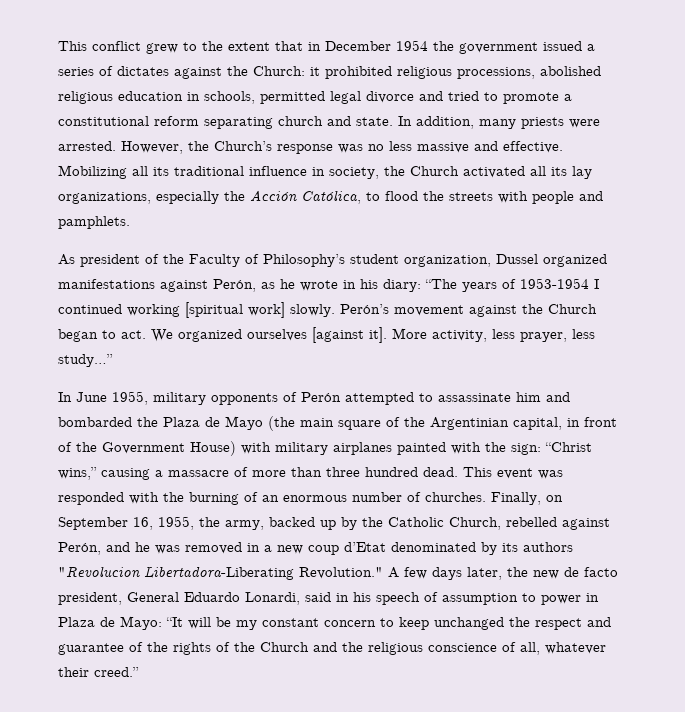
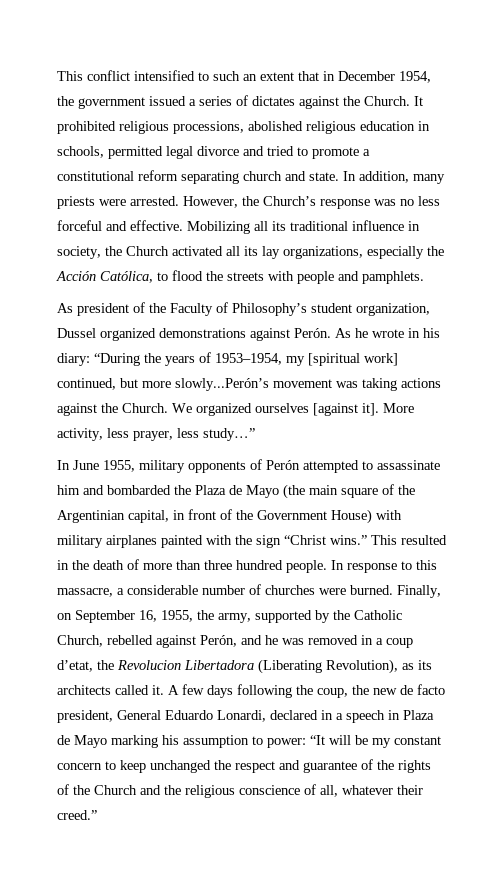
- This conflict grew to the extent that in December 1954 the government issued a series of dictates against the Church: it prohibited religious processions, abolished religious education in schools, permitted legal divorce and tried to promote a constitutional reform separating church and state.
+ This conflict intensified to such an extent that in December 1954, the government issued a series of dictates against the Church. It prohibited religious processions, abolished religious education in schools, permitted legal divorce and tried to promote a constitutional reform separating church and state.
- However, the Church’s response was no less massive and effective.
+ However, the Church’s response was no less forceful and effective.
- As president of the Faculty of Philosophy’s student organization, Dussel organized manifestations against Perón, as he wrote in his diary: “The years of 1953-1954 I continued working [spiritual work] slowly. Perón’s movement against the Church began to act.
+ As president of the Faculty of Philosophy’s student organization, Dussel organized demonstrations against Perón. As he wrote in his diary: “During the years of 1953–1954, my [spiritual work] continued, but more slowly...Perón’s movement was taking actions against the Church.
- In June 1955, military opponents of Perón attempted to assassinate him and bombarded the Plaza de Mayo (the main square of the Argentinian capital, in front of the Government House) with military airplanes painted with the sign: “Christ wins,” causing a massacre of more than three hundred dead. This event was responded with the burning of an enormous number of churches.
+ In June 1955, military opponents of Perón attempted to assassinate him and bombarded the Plaza de Mayo (the main square of the Argentinian capital, in front of the Government House) with military airplanes painted with the sign “Christ wins.” This resulted in the death of more than three hundred people. In response to this massacre, a considerable number of churches were burned.
- Finally, on September 16, 1955, the army, backed up by the Catholic Church, rebelled against Perón, and he was removed in a new coup d’Etat denominated by its authors "Revolucion Libertadora-Liberating Revolution." A few days later, the new de facto president, General Eduardo Lonardi, said in his speech of assumption to power in Plaza de Mayo: “It will be my constant concern to keep unchanged the respect and guarantee of the rights of the Church and the religious conscience of all, whatever their creed.”
+ Finally, on September 16, 1955, the army, supported by the Catholic Church, rebelled against Perón, and he was removed in a coup d’etat, the Revolucion Libertadora (Liberating Revolution), as its architects called it. A few days following the coup, the new de facto president, General Eduardo Lonardi, declared in a speech in Plaza de Mayo marking his assumption to power: “It will be my constant concern to keep unchanged the respect and guarantee of the rights of the Church and the religious conscience of all, whatever their creed.”

